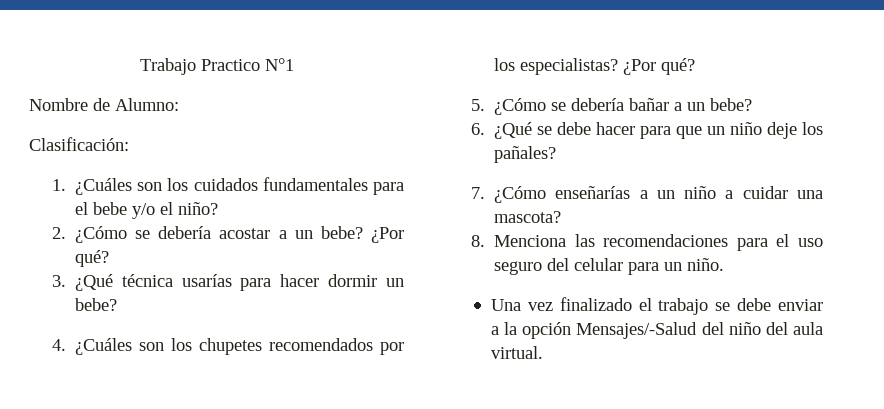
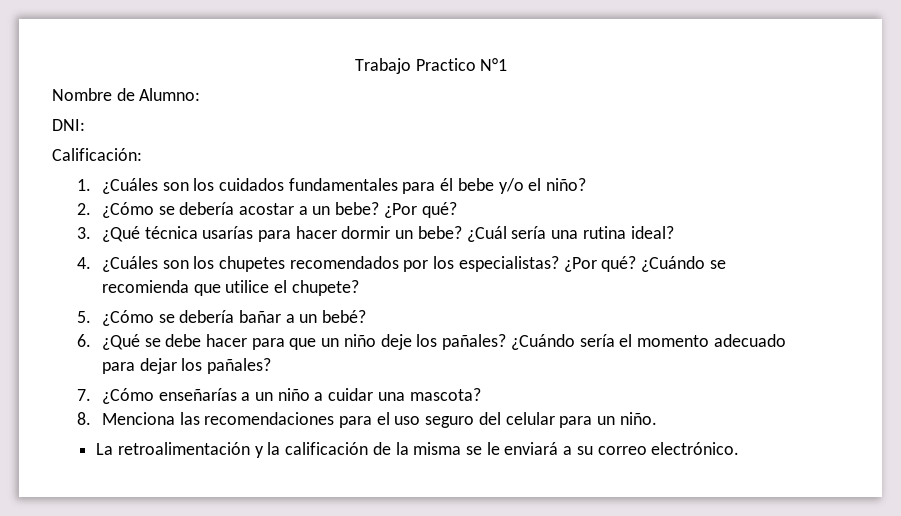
- Clasificación:
+ DNI:
+ Calificación:
- 1. ¿Cuáles son los cuidados fundamentales para el bebe y/o el niño?
+ 1. ¿Cuáles son los cuidados fundamentales para él bebe y/o el niño?
+ ¿Cuál sería una rutina ideal?
+ ¿Cuándo se recomienda que utilice el chupete?
- 5. ¿Cómo se debería bañar a un bebe?
+ 5. ¿Cómo se debería bañar a un bebé?
+ ¿Cuándo sería el momento adecuado para dejar los pañales?
- Una vez finalizado el trabajo se debe enviar a la opción Mensajes/-Salud del niño del aula virtual.
+ La retroalimentación y la calificación de la misma se le enviará a su correo electrónico.

